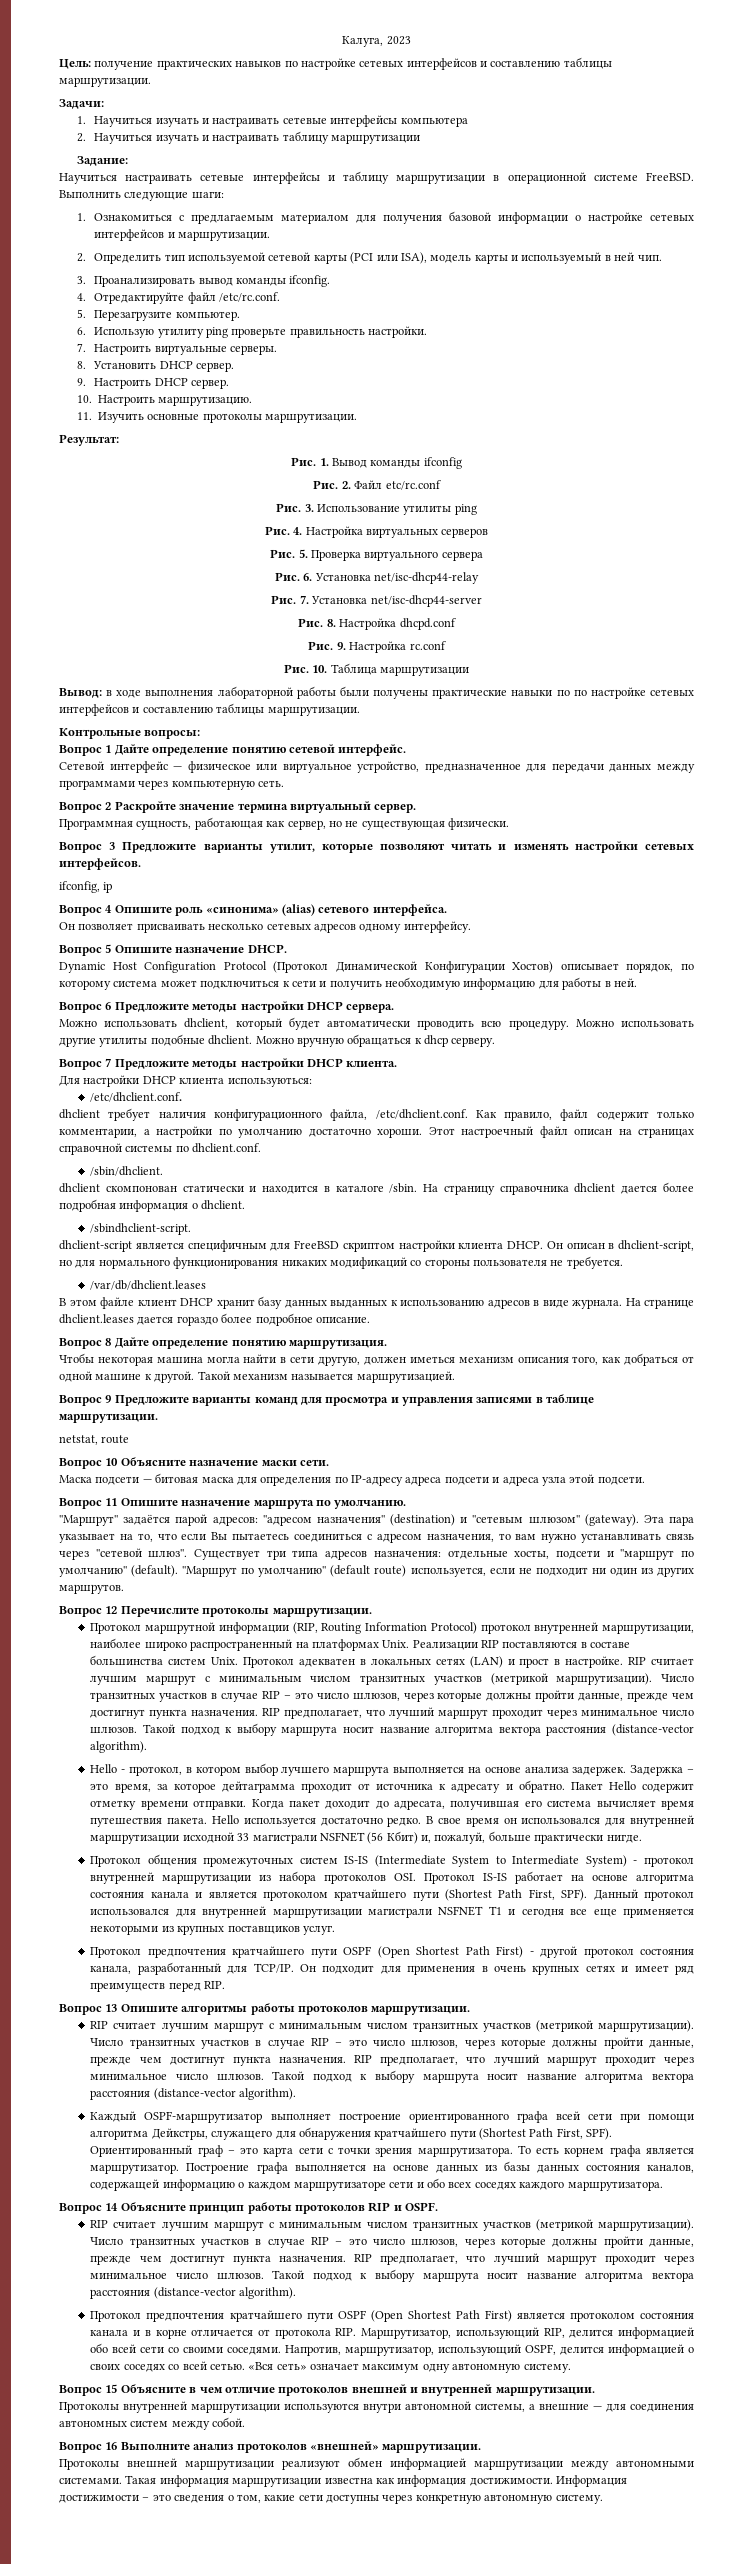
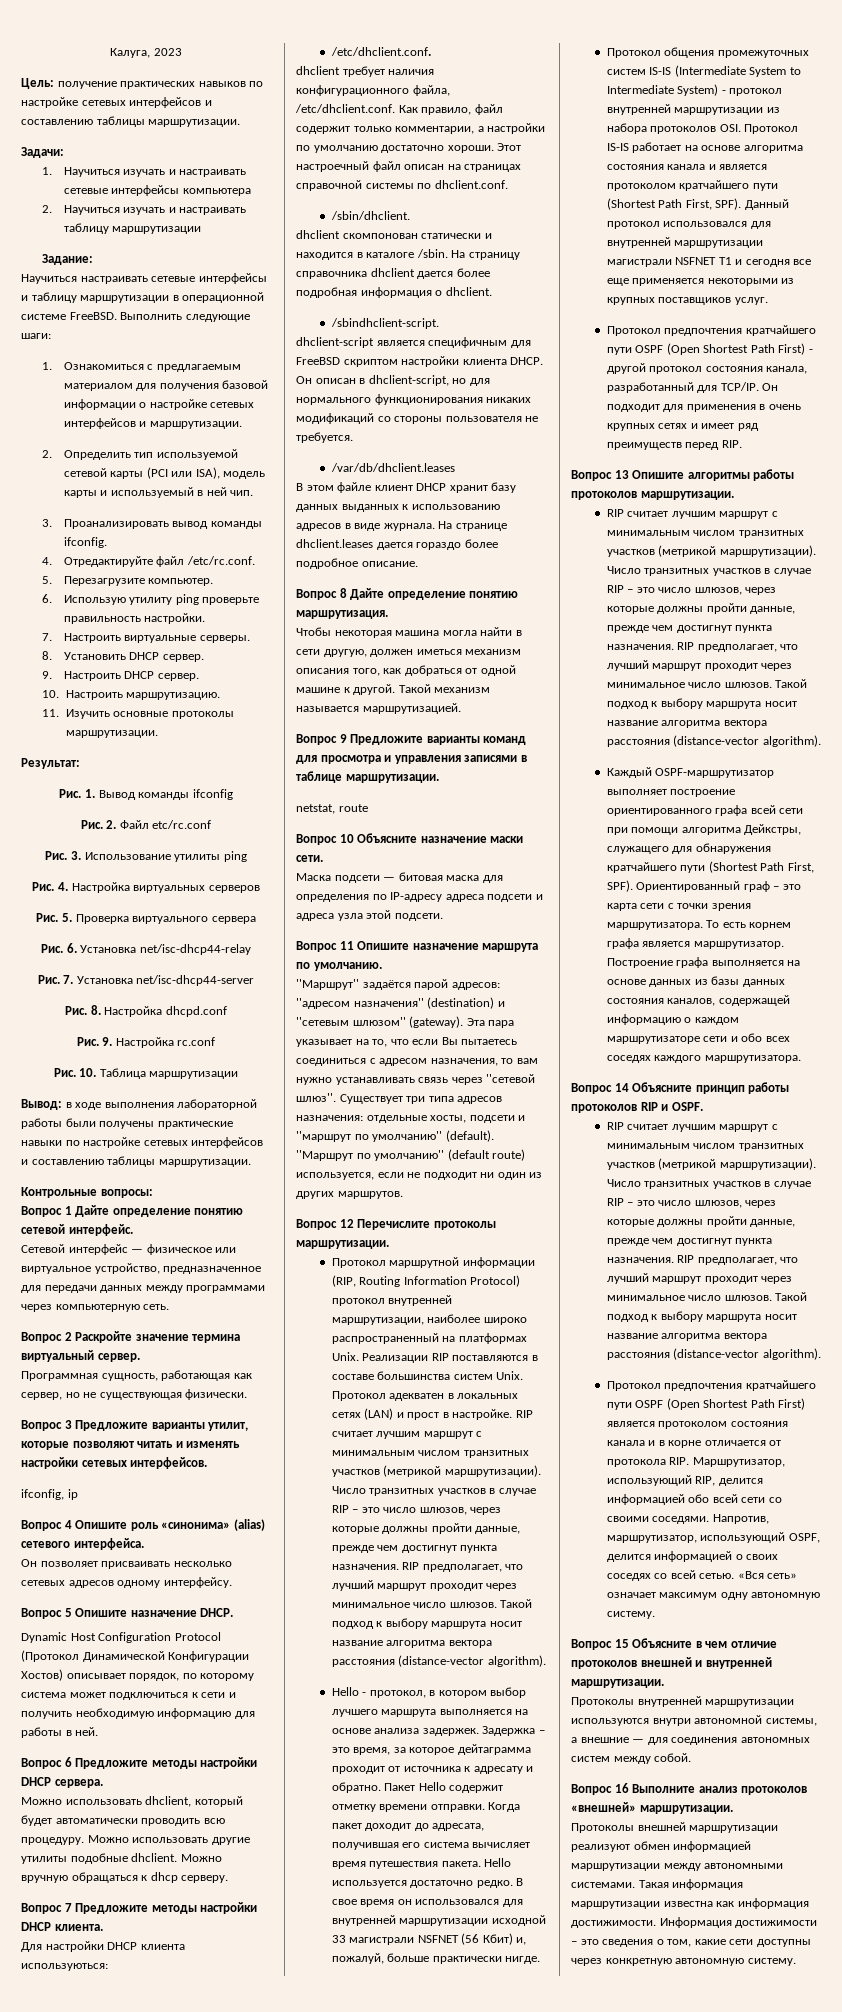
- Вывод: в ходе выполнения лабораторной работы были получены практические навыки по по настройке сетевых интерфейсов и составлению таблицы маршрутизации.
+ Вывод: в ходе выполнения лабораторной работы были получены практические навыки по настройке сетевых интерфейсов и составлению таблицы маршрутизации.

